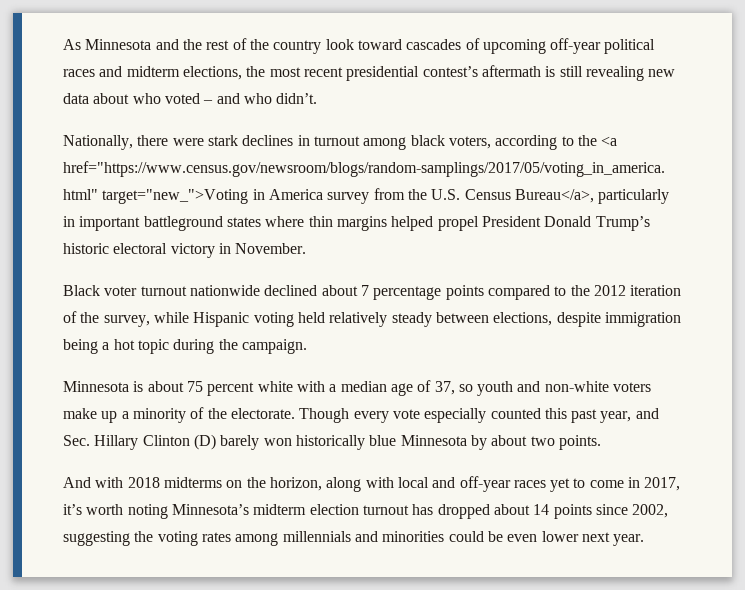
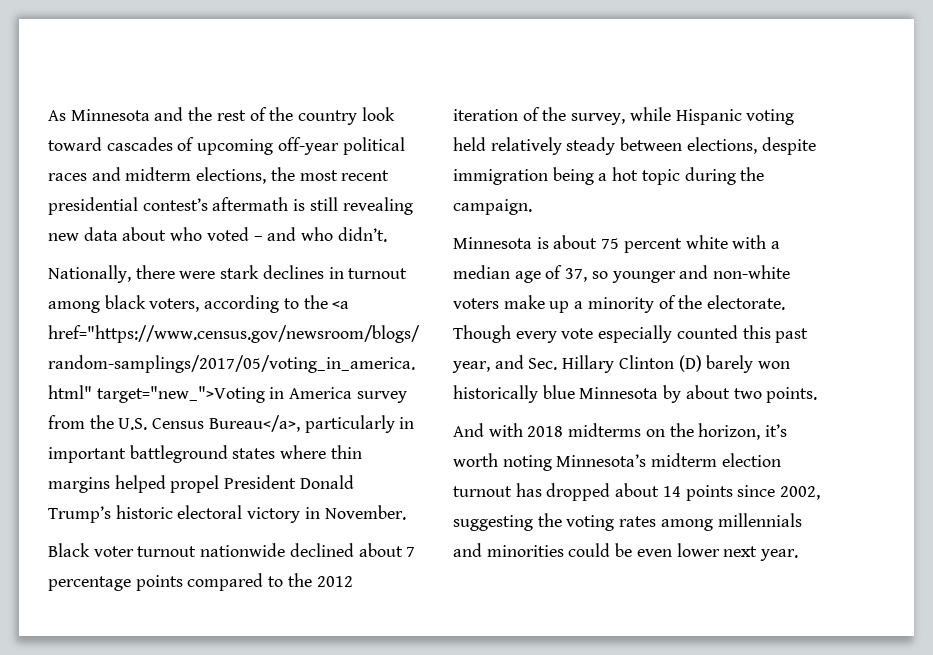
- Minnesota is about 75 percent white with a median age of 37, so youth and non-white voters make up a minority of the electorate.
+ Minnesota is about 75 percent white with a median age of 37, so younger and non-white voters make up a minority of the electorate.
- And with 2018 midterms on the horizon, along with local and off-year races yet to come in 2017, it’s worth noting Minnesota’s midterm election turnout has dropped about 14 points since 2002, suggesting the voting rates among millennials and minorities could be even lower next year.
+ And with 2018 midterms on the horizon, it’s worth noting Minnesota’s midterm election turnout has dropped about 14 points since 2002, suggesting the voting rates among millennials and minorities could be even lower next year.

